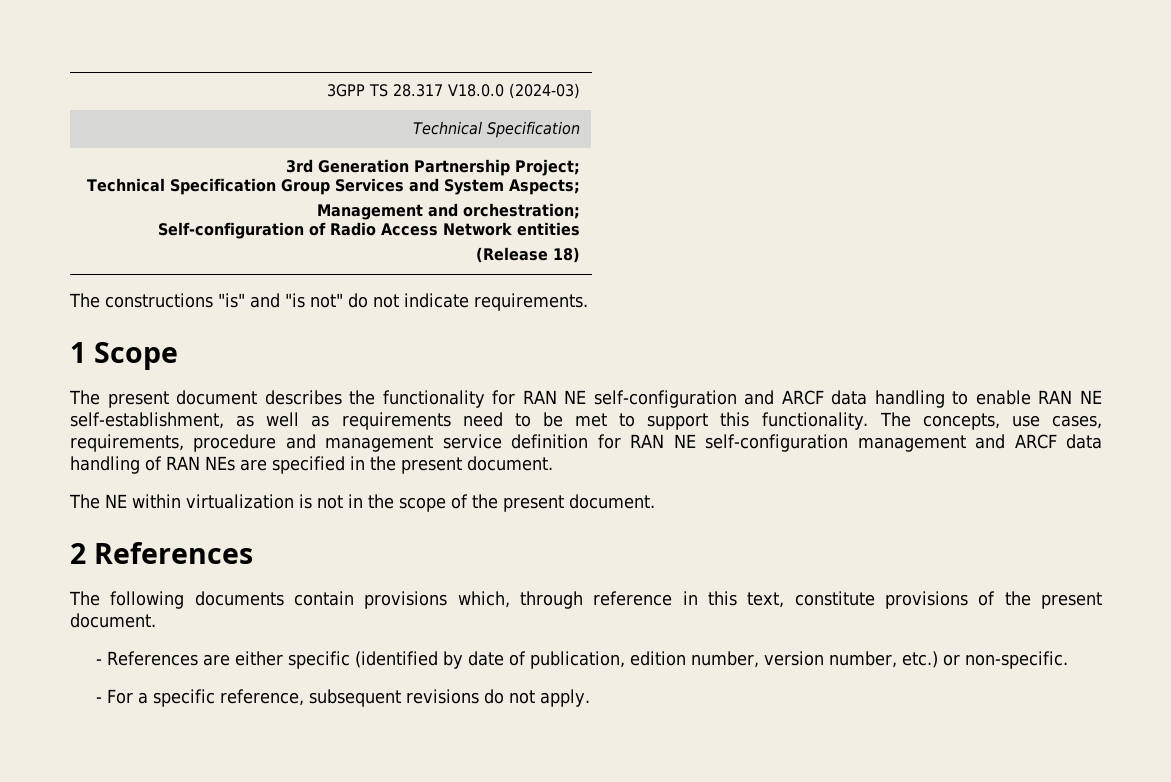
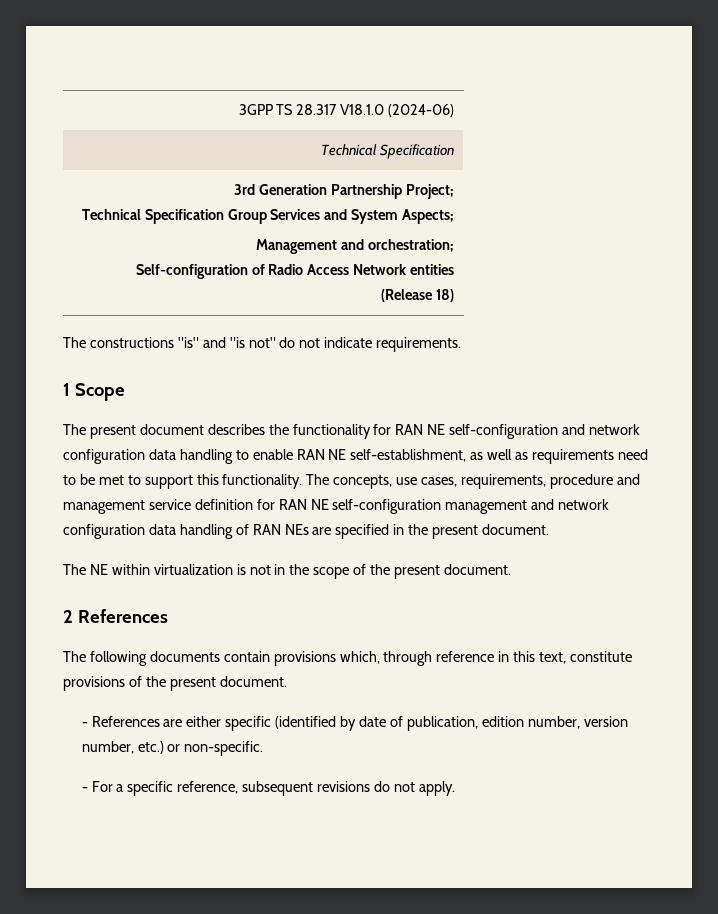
- 3GPP TS 28.317 V18.0.0 (2024-03)
+ 3GPP TS 28.317 V18.1.0 (2024-06)
- The present document describes the functionality for RAN NE self-configuration and ARCF data handling to enable RAN NE self-establishment, as well as requirements need to be met to support this functionality.
+ The present document describes the functionality for RAN NE self-configuration and network configuration data handling to enable RAN NE self-establishment, as well as requirements need to be met to support this functionality.
- The concepts, use cases, requirements, procedure and management service definition for RAN NE self-configuration management and ARCF data handling of RAN NEs are specified in the present document.
+ The concepts, use cases, requirements, procedure and management service definition for RAN NE self-configuration management and network configuration data handling of RAN NEs are specified in the present document.

